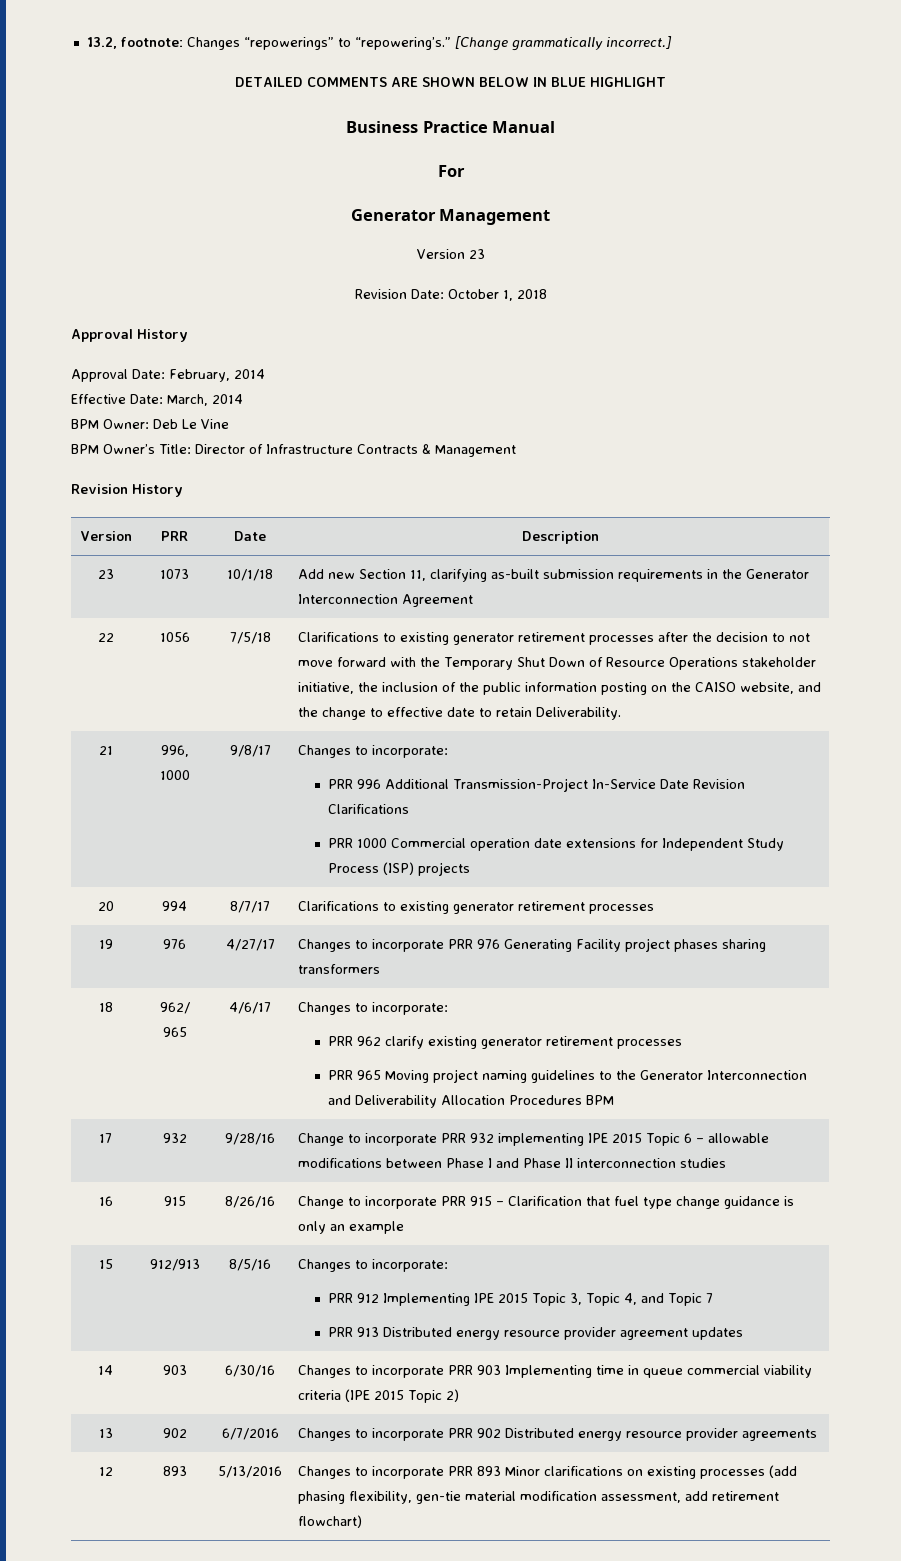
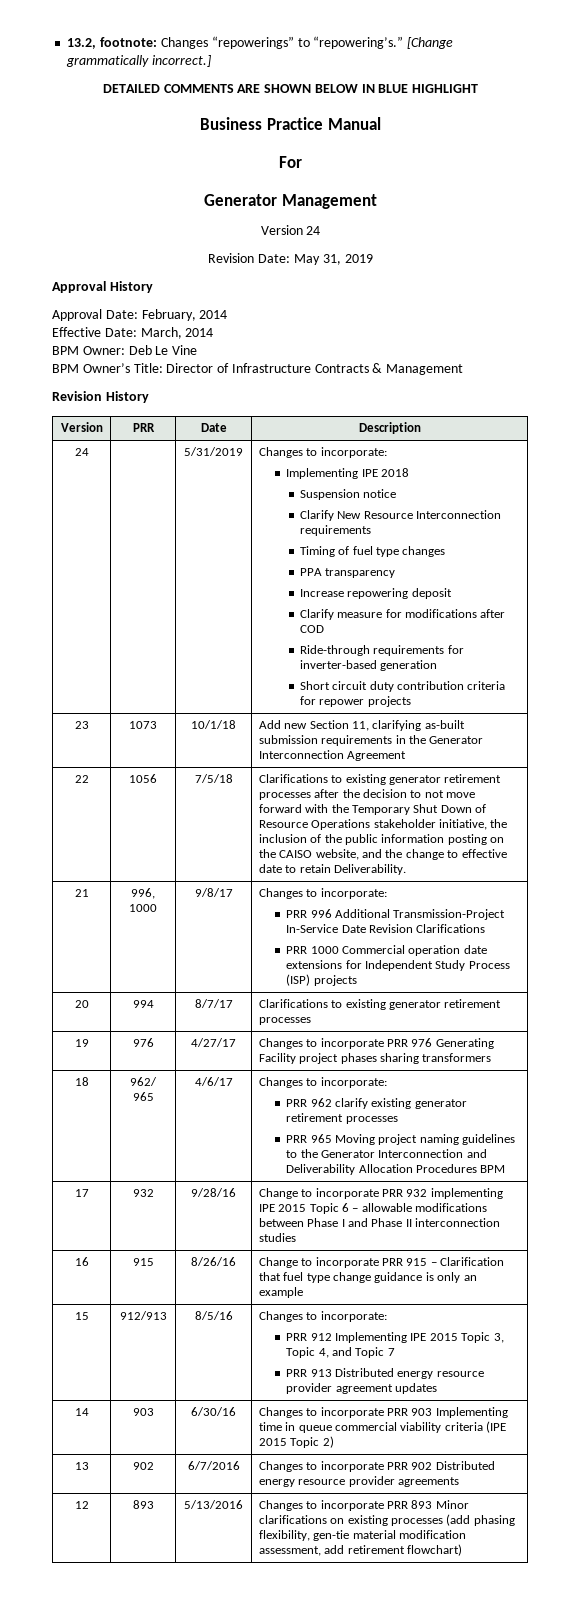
- Version 23
+ Version 24
- Revision Date: October 1, 2018
+ Revision Date: May 31, 2019
+ 24 | | 5/31/2019 | Changes to incorporate:
+ Implementing IPE 2018
+ Suspension notice
+ Clarify New Resource Interconnection requirements
+ Timing of fuel type changes
+ PPA transparency
+ Increase repowering deposit
+ Clarify measure for modifications after COD
+ Ride-through requirements for inverter-based generation
+ Short circuit duty contribution criteria for repower projects

